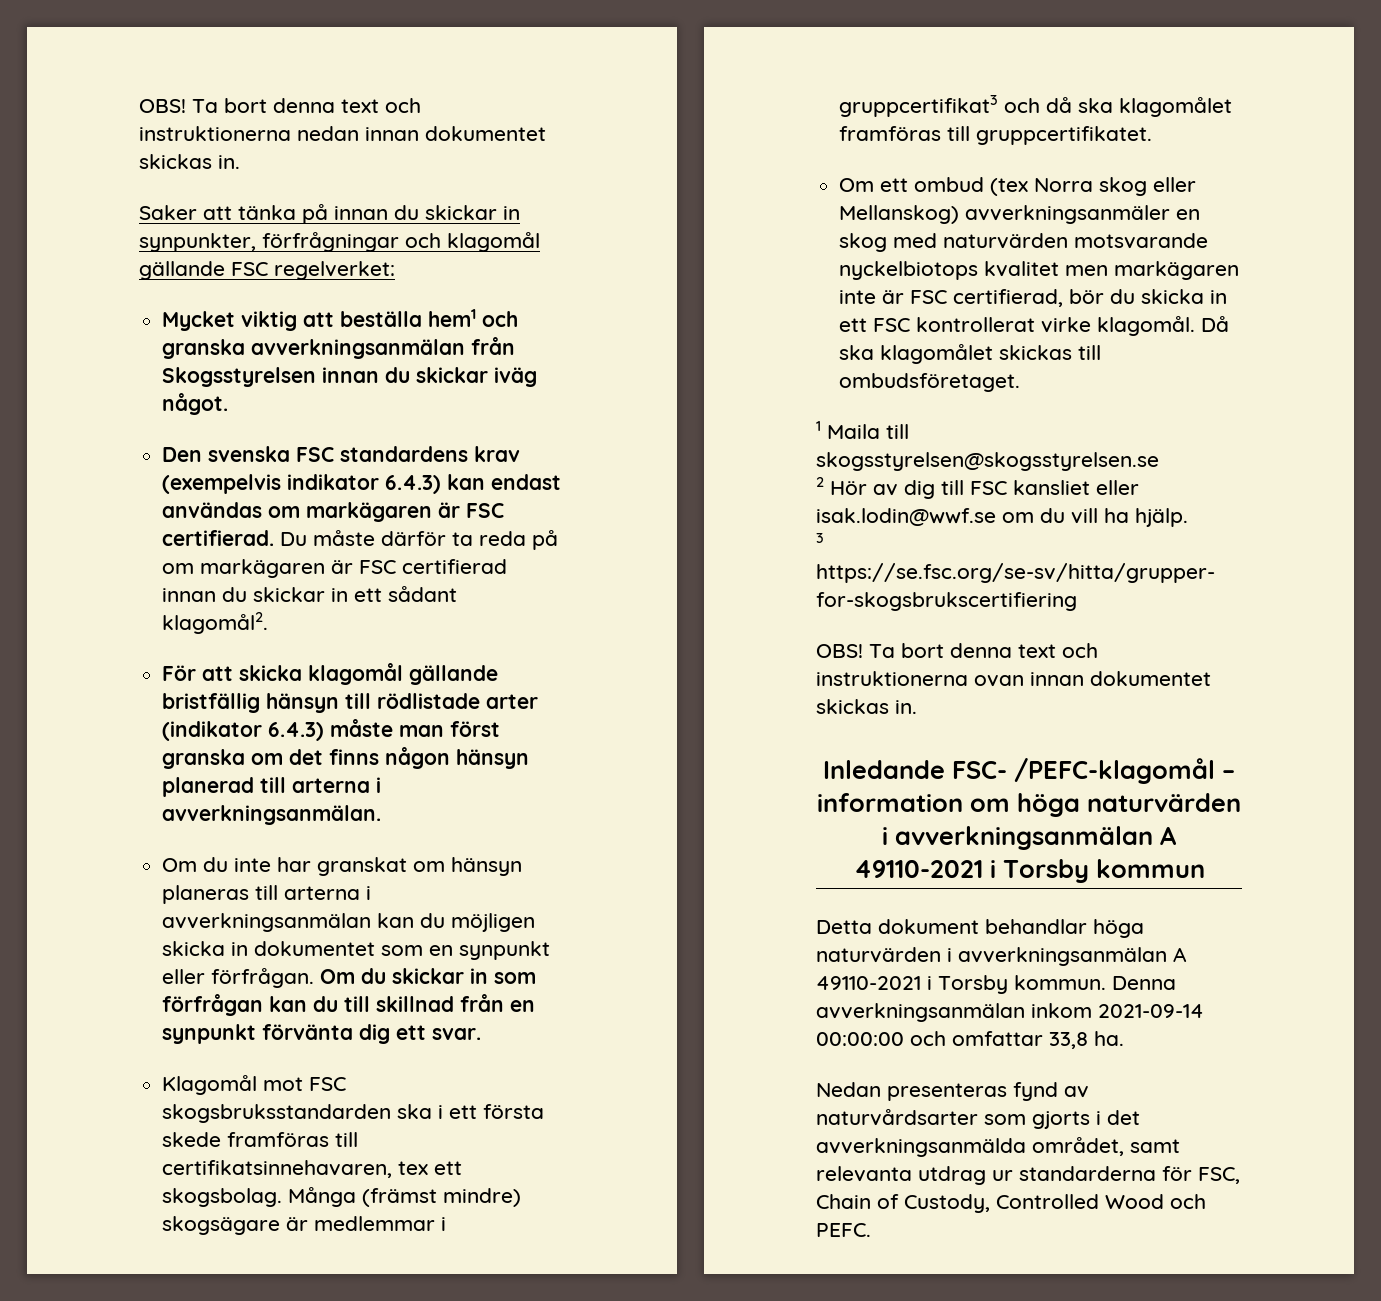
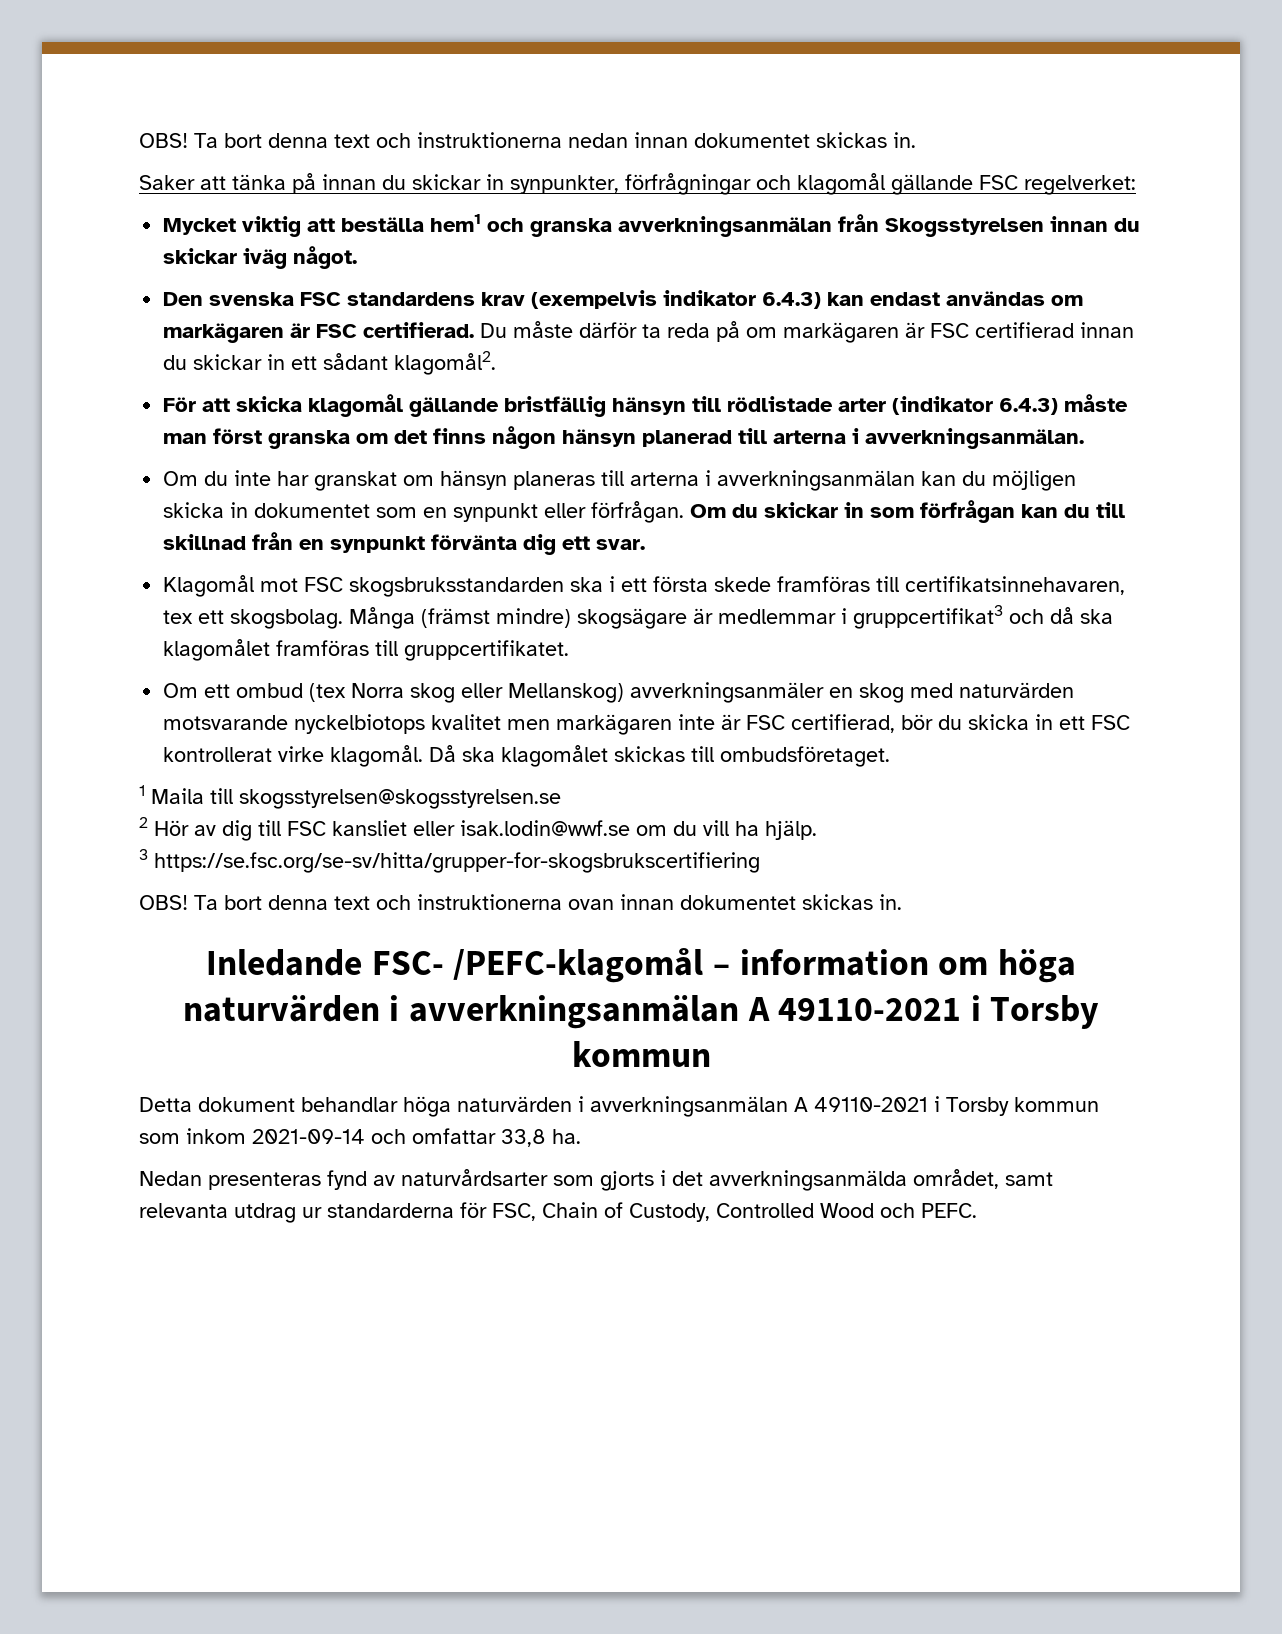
- Detta dokument behandlar höga naturvärden i avverkningsanmälan A 49110-2021 i Torsby kommun. Denna avverkningsanmälan inkom 2021-09-14 00:00:00 och omfattar 33,8 ha.
+ Detta dokument behandlar höga naturvärden i avverkningsanmälan A 49110-2021 i Torsby kommun som inkom 2021-09-14 och omfattar 33,8 ha.

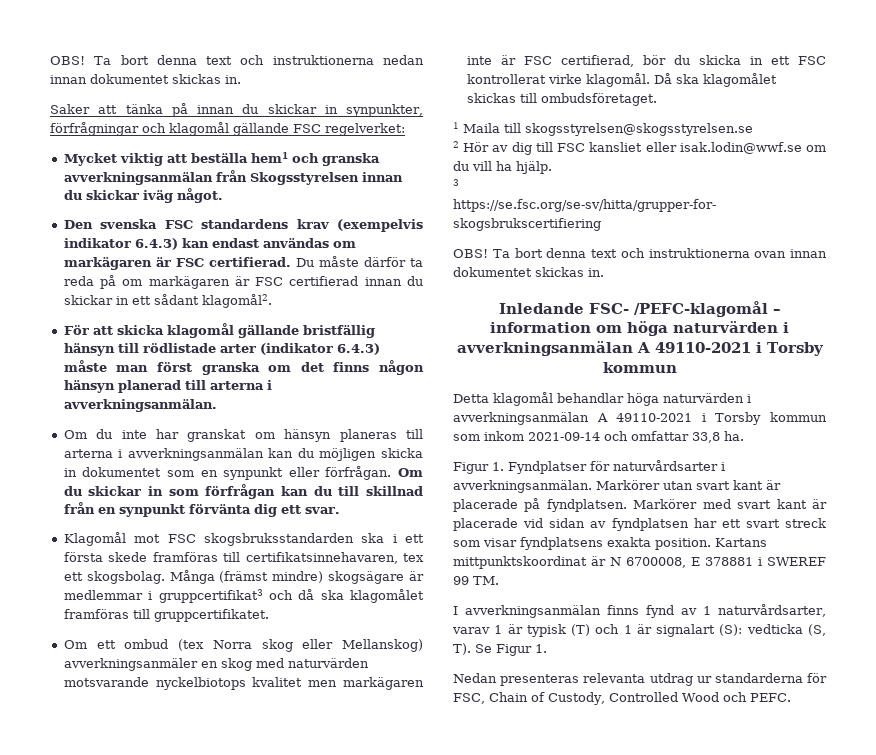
- Detta dokument behandlar höga naturvärden i avverkningsanmälan A 49110-2021 i Torsby kommun som inkom 2021-09-14 och omfattar 33,8 ha.
+ Detta klagomål behandlar höga naturvärden i avverkningsanmälan A 49110-2021 i Torsby kommun som inkom 2021-09-14 och omfattar 33,8 ha.
- Nedan presenteras fynd av naturvårdsarter som gjorts i det avverkningsanmälda området, samt relevanta utdrag ur standarderna för FSC, Chain of Custody, Controlled Wood och PEFC.
+ Figur 1. Fyndplatser för naturvårdsarter i avverkningsanmälan. Markörer utan svart kant är placerade på fyndplatsen. Markörer med svart kant är placerade vid sidan av fyndplatsen har ett svart streck som visar fyndplatsens exakta position. Kartans mittpunktskoordinat är N 6700008, E 378881 i SWEREF 99 TM.
+ I avverkningsanmälan finns fynd av 1 naturvårdsarter, varav 1 är typisk (T) och 1 är signalart (S): vedticka (S, T). Se Figur 1.
+ Nedan presenteras relevanta utdrag ur standarderna för FSC, Chain of Custody, Controlled Wood och PEFC.

